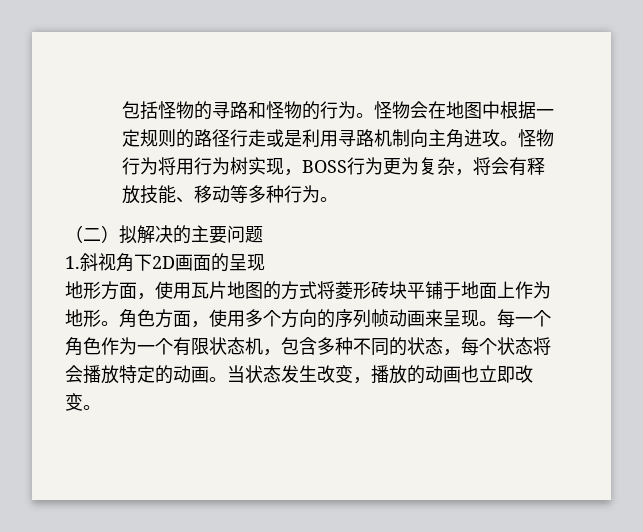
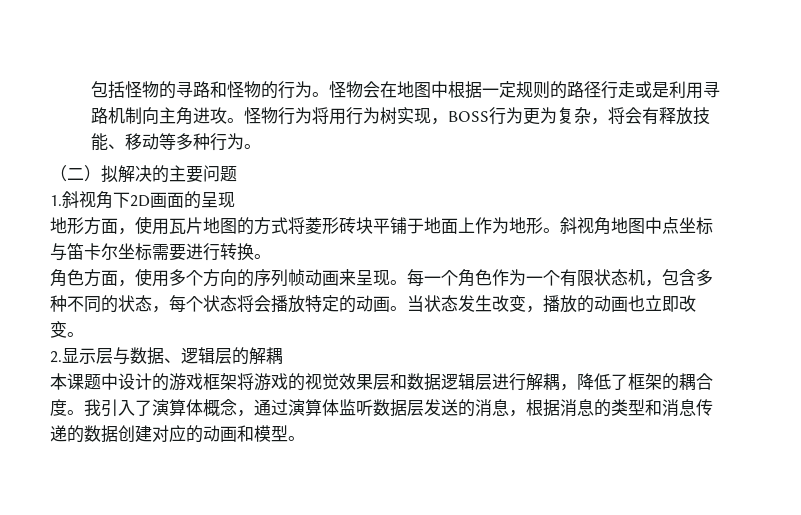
- 地形方面，使用瓦片地图的方式将菱形砖块平铺于地面上作为地形。角色方面，使用多个方向的序列帧动画来呈现。
+ 地形方面，使用瓦片地图的方式将菱形砖块平铺于地面上作为地形。斜视角地图中点坐标与笛卡尔坐标需要进行转换。
+ 角色方面，使用多个方向的序列帧动画来呈现。
+ 2.显示层与数据、逻辑层的解耦
+ 本课题中设计的游戏框架将游戏的视觉效果层和数据逻辑层进行解耦，降低了框架的耦合度。我引入了演算体概念，通过演算体监听数据层发送的消息，根据消息的类型和消息传递的数据创建对应的动画和模型。

